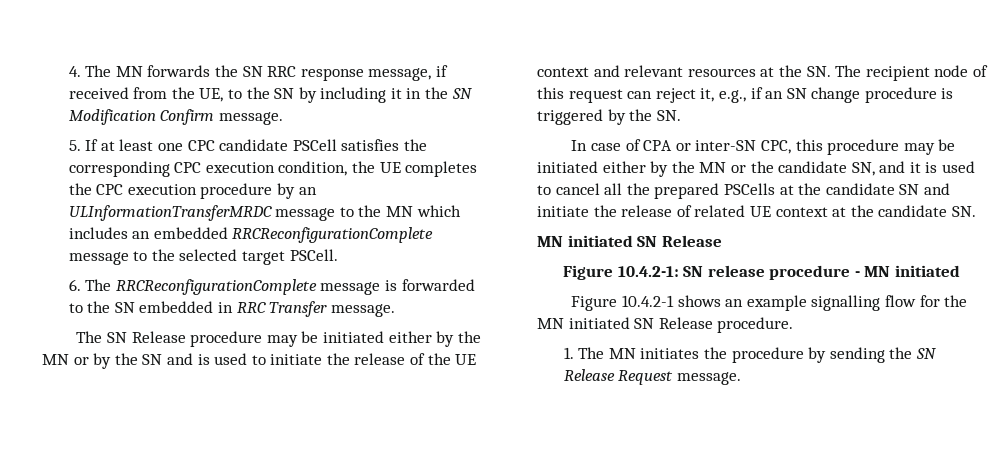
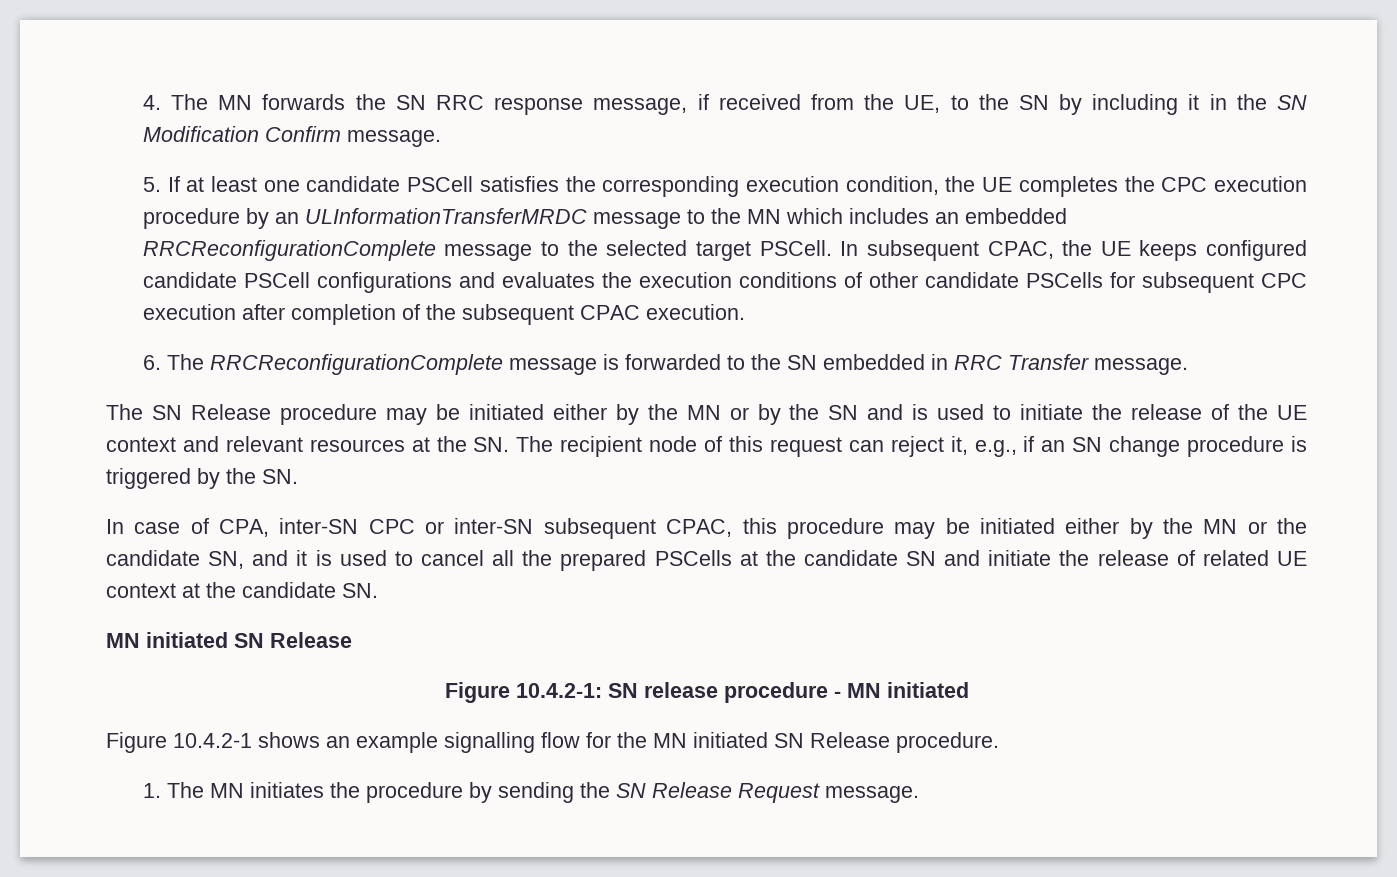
- 5. If at least one CPC candidate PSCell satisfies the corresponding CPC execution condition, the UE completes the CPC execution procedure by an ULInformationTransferMRDC message to the MN which includes an embedded RRCReconfigurationComplete message to the selected target PSCell.
+ 5. If at least one candidate PSCell satisfies the corresponding execution condition, the UE completes the CPC execution procedure by an ULInformationTransferMRDC message to the MN which includes an embedded RRCReconfigurationComplete message to the selected target PSCell. In subsequent CPAC, the UE keeps configured candidate PSCell configurations and evaluates the execution conditions of other candidate PSCells for subsequent CPC execution after completion of the subsequent CPAC execution.
- In case of CPA or inter-SN CPC, this procedure may be initiated either by the MN or the candidate SN, and it is used to cancel all the prepared PSCells at the candidate SN and initiate the release of related UE context at the candidate SN.
+ In case of CPA, inter-SN CPC or inter-SN subsequent CPAC, this procedure may be initiated either by the MN or the candidate SN, and it is used to cancel all the prepared PSCells at the candidate SN and initiate the release of related UE context at the candidate SN.

